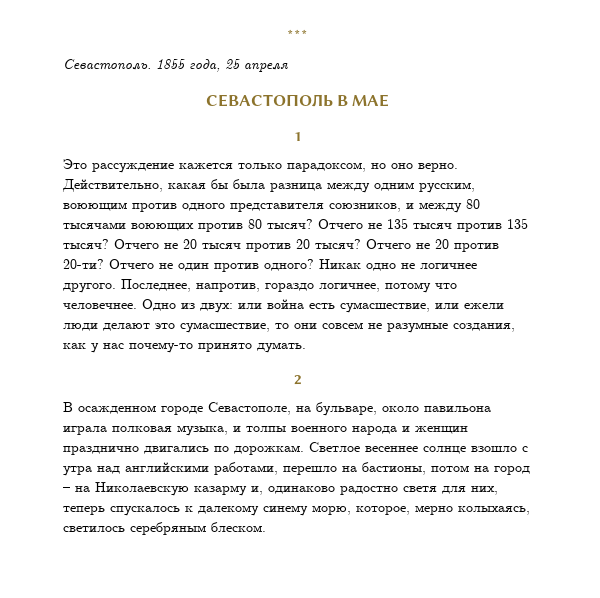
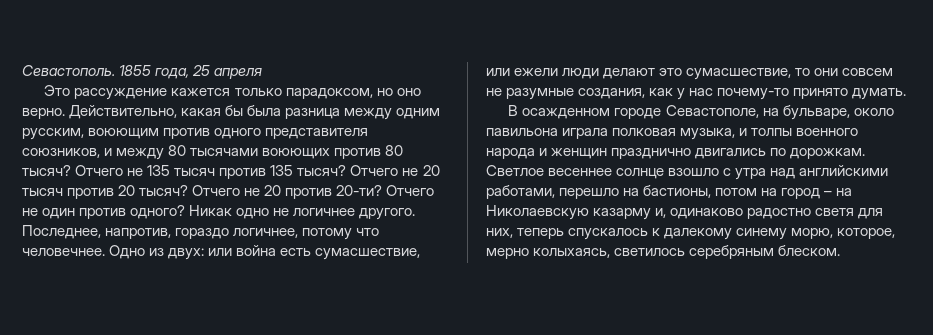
- ***
- СЕВАСТОПОЛЬ В МАЕ
- 1
- 2

